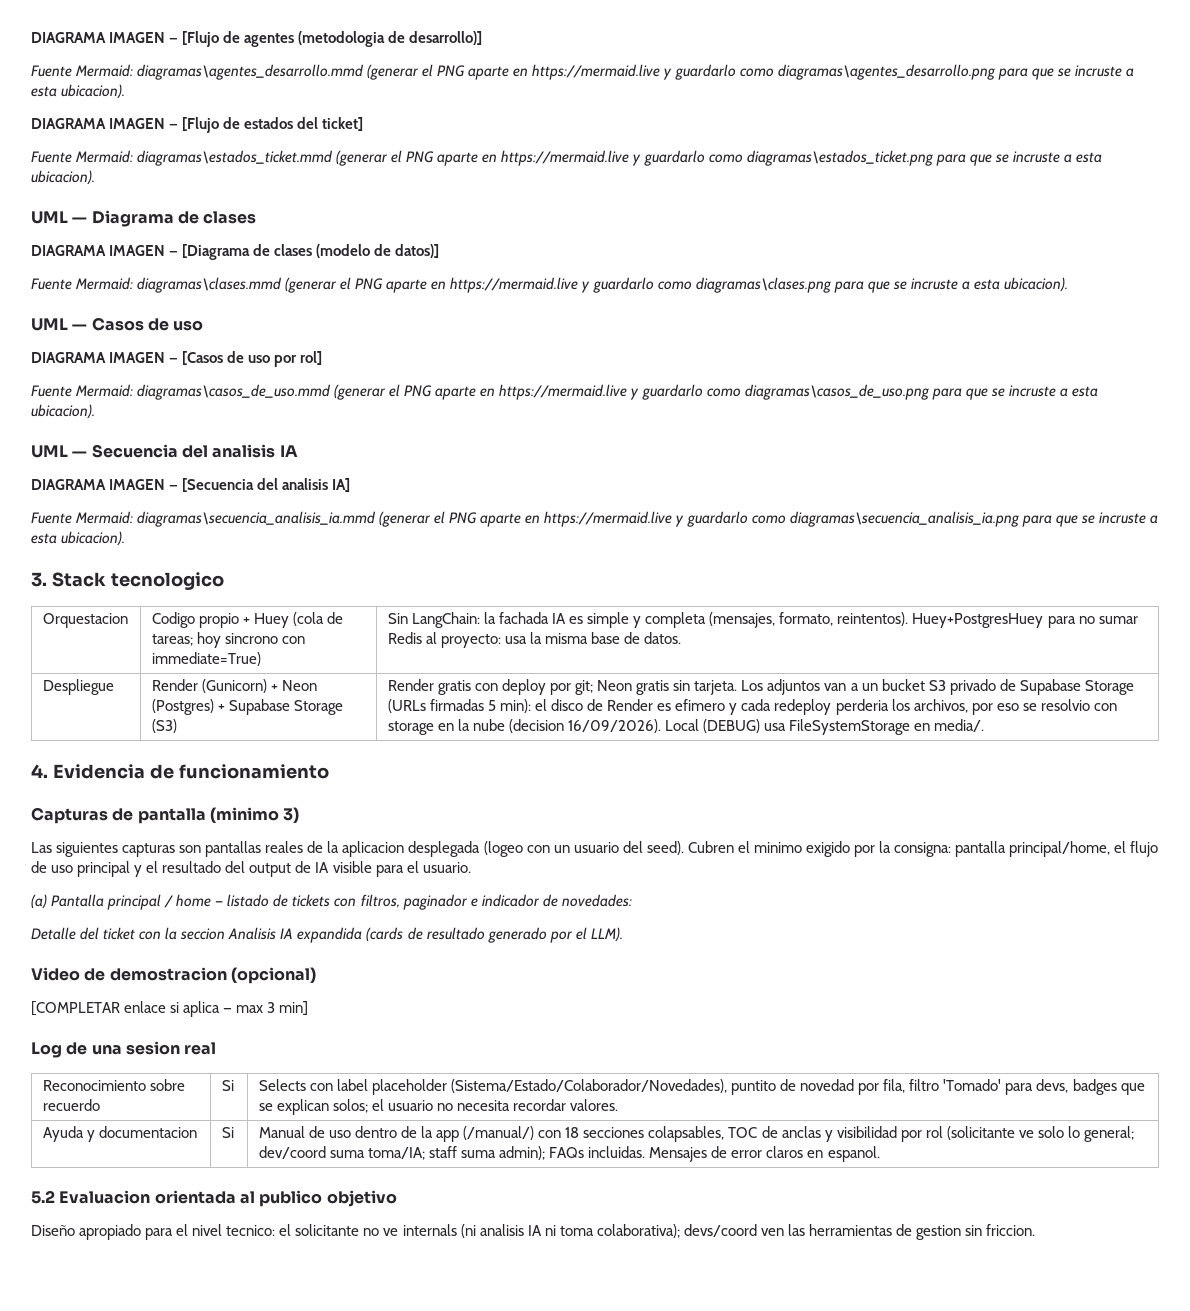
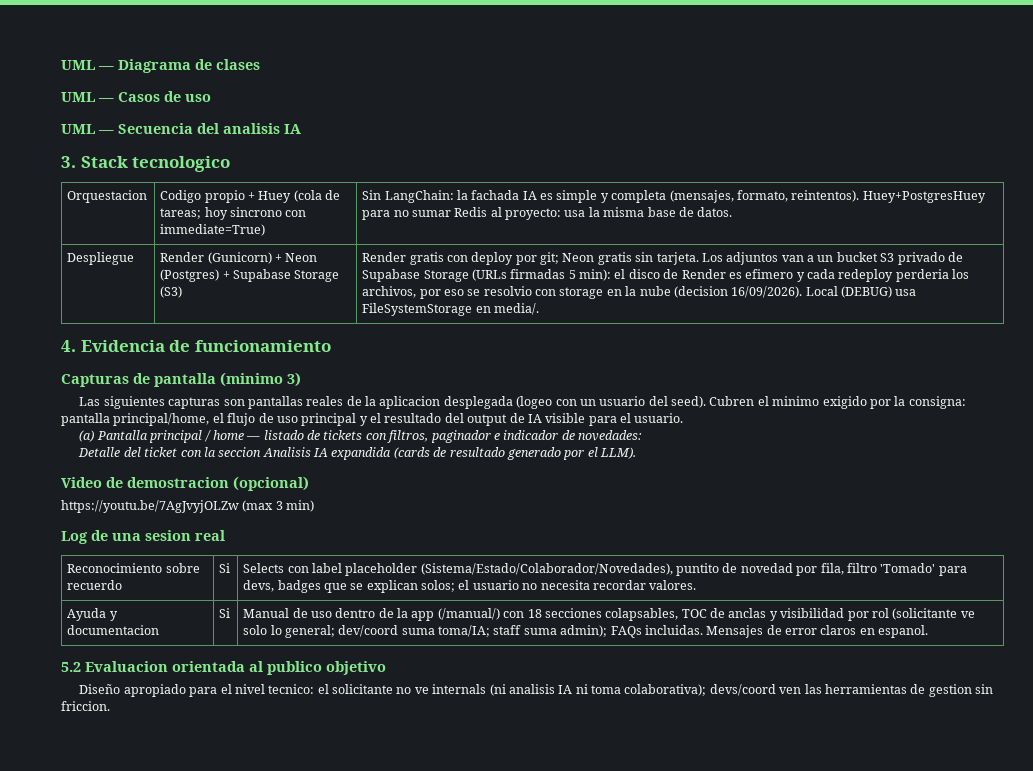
- DIAGRAMA IMAGEN — [Flujo de agentes (metodologia de desarrollo)]
- Fuente Mermaid: diagramas\agentes_desarrollo.mmd (generar el PNG aparte en https://mermaid.live y guardarlo como diagramas\agentes_desarrollo.png para que se incruste a esta ubicacion).
- DIAGRAMA IMAGEN — [Flujo de estados del ticket]
- Fuente Mermaid: diagramas\estados_ticket.mmd (generar el PNG aparte en https://mermaid.live y guardarlo como diagramas\estados_ticket.png para que se incruste a esta ubicacion).
- DIAGRAMA IMAGEN — [Diagrama de clases (modelo de datos)]
- Fuente Mermaid: diagramas\clases.mmd (generar el PNG aparte en https://mermaid.live y guardarlo como diagramas\clases.png para que se incruste a esta ubicacion).
- DIAGRAMA IMAGEN — [Casos de uso por rol]
- Fuente Mermaid: diagramas\casos_de_uso.mmd (generar el PNG aparte en https://mermaid.live y guardarlo como diagramas\casos_de_uso.png para que se incruste a esta ubicacion).
- DIAGRAMA IMAGEN — [Secuencia del analisis IA]
- Fuente Mermaid: diagramas\secuencia_analisis_ia.mmd (generar el PNG aparte en https://mermaid.live y guardarlo como diagramas\secuencia_analisis_ia.png para que se incruste a esta ubicacion).
- [COMPLETAR enlace si aplica — max 3 min]
+ https://youtu.be/7AgJvyjOLZw (max 3 min)

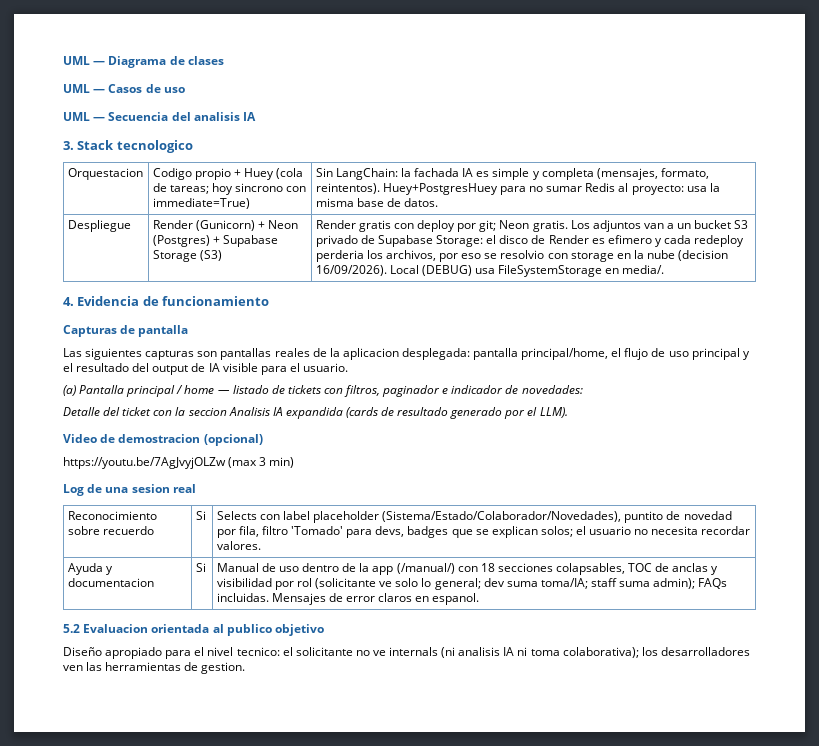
- Render gratis con deploy por git; Neon gratis sin tarjeta.
+ Render gratis con deploy por git; Neon gratis.
- Los adjuntos van a un bucket S3 privado de Supabase Storage (URLs firmadas 5 min): el disco de Render es efimero y cada redeploy perderia los archivos, por eso se resolvio con storage en la nube (decision 16/09/2026).
+ Los adjuntos van a un bucket S3 privado de Supabase Storage: el disco de Render es efimero y cada redeploy perderia los archivos, por eso se resolvio con storage en la nube (decision 16/09/2026).
- Capturas de pantalla (minimo 3)
+ Capturas de pantalla
- Las siguientes capturas son pantallas reales de la aplicacion desplegada (logeo con un usuario del seed). Cubren el minimo exigido por la consigna: pantalla principal/home, el flujo de uso principal y el resultado del output de IA visible para el usuario.
+ Las siguientes capturas son pantallas reales de la aplicacion desplegada: pantalla principal/home, el flujo de uso principal y el resultado del output de IA visible para el usuario.
- Manual de uso dentro de la app (/manual/) con 18 secciones colapsables, TOC de anclas y visibilidad por rol (solicitante ve solo lo general; dev/coord suma toma/IA; staff suma admin); FAQs incluidas.
+ Manual de uso dentro de la app (/manual/) con 18 secciones colapsables, TOC de anclas y visibilidad por rol (solicitante ve solo lo general; dev suma toma/IA; staff suma admin); FAQs incluidas.
- Diseño apropiado para el nivel tecnico: el solicitante no ve internals (ni analisis IA ni toma colaborativa); devs/coord ven las herramientas de gestion sin friccion.
+ Diseño apropiado para el nivel tecnico: el solicitante no ve internals (ni analisis IA ni toma colaborativa); los desarrolladores ven las herramientas de gestion.

